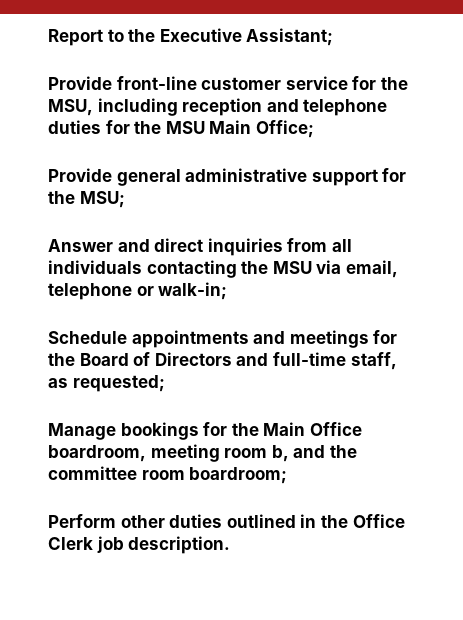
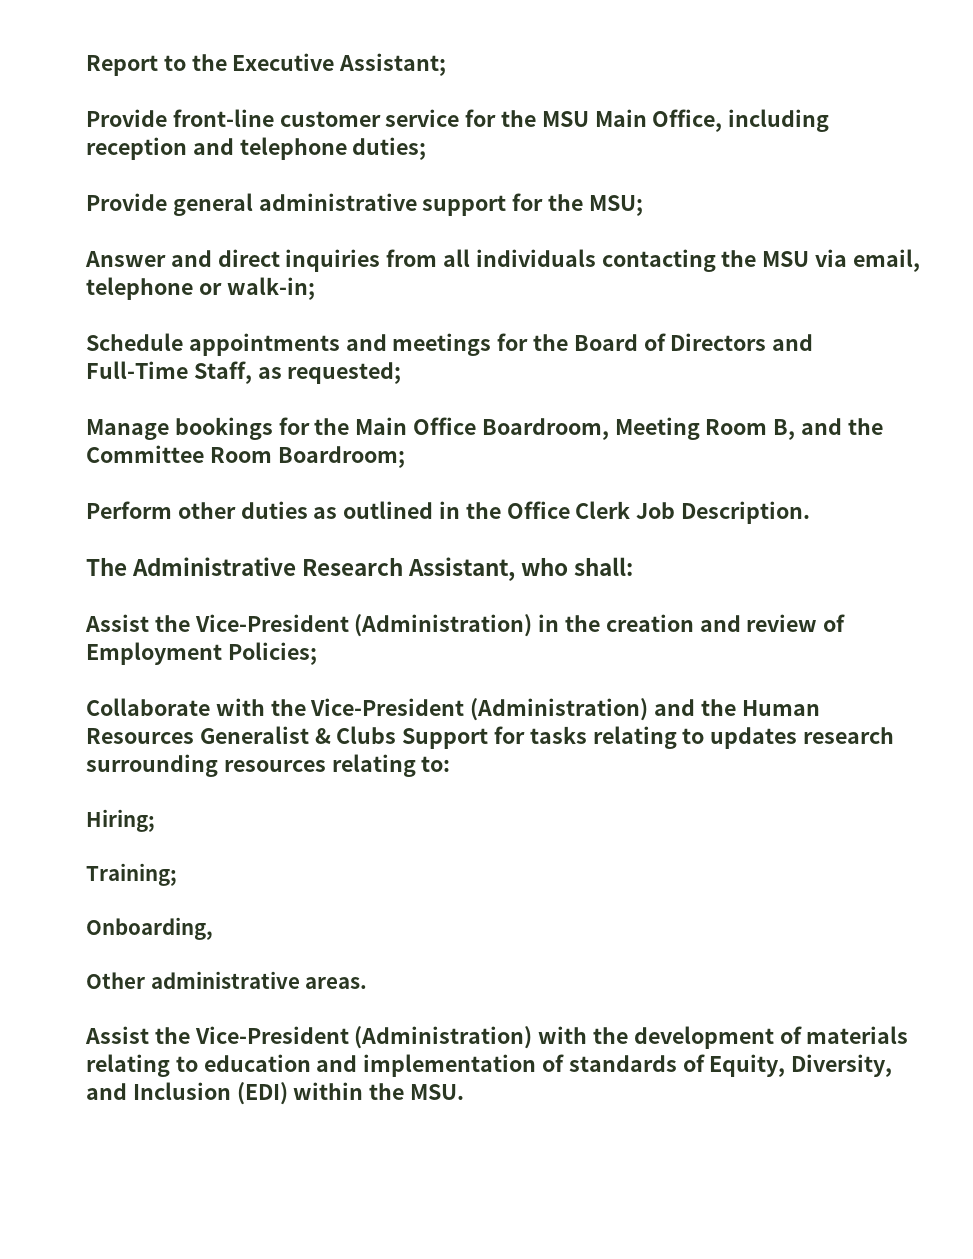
- Provide front-line customer service for the MSU, including reception and telephone duties for the MSU Main Office;
+ Provide front-line customer service for the MSU Main Office, including reception and telephone duties;
- Schedule appointments and meetings for the Board of Directors and full-time staff, as requested;
+ Schedule appointments and meetings for the Board of Directors and Full-Time Staff, as requested;
- Manage bookings for the Main Office boardroom, meeting room b, and the committee room boardroom;
+ Manage bookings for the Main Office Boardroom, Meeting Room B, and the Committee Room Boardroom;
- Perform other duties outlined in the Office Clerk job description.
+ Perform other duties as outlined in the Office Clerk Job Description.
+ The Administrative Research Assistant, who shall:
+ Assist the Vice-President (Administration) in the creation and review of Employment Policies;
+ Collaborate with the Vice-President (Administration) and the Human Resources Generalist & Clubs Support for tasks relating to updates research surrounding resources relating to:
+ Hiring;
+ Training;
+ Onboarding,
+ Other administrative areas.
+ Assist the Vice-President (Administration) with the development of materials relating to education and implementation of standards of Equity, Diversity, and Inclusion (EDI) within the MSU.

